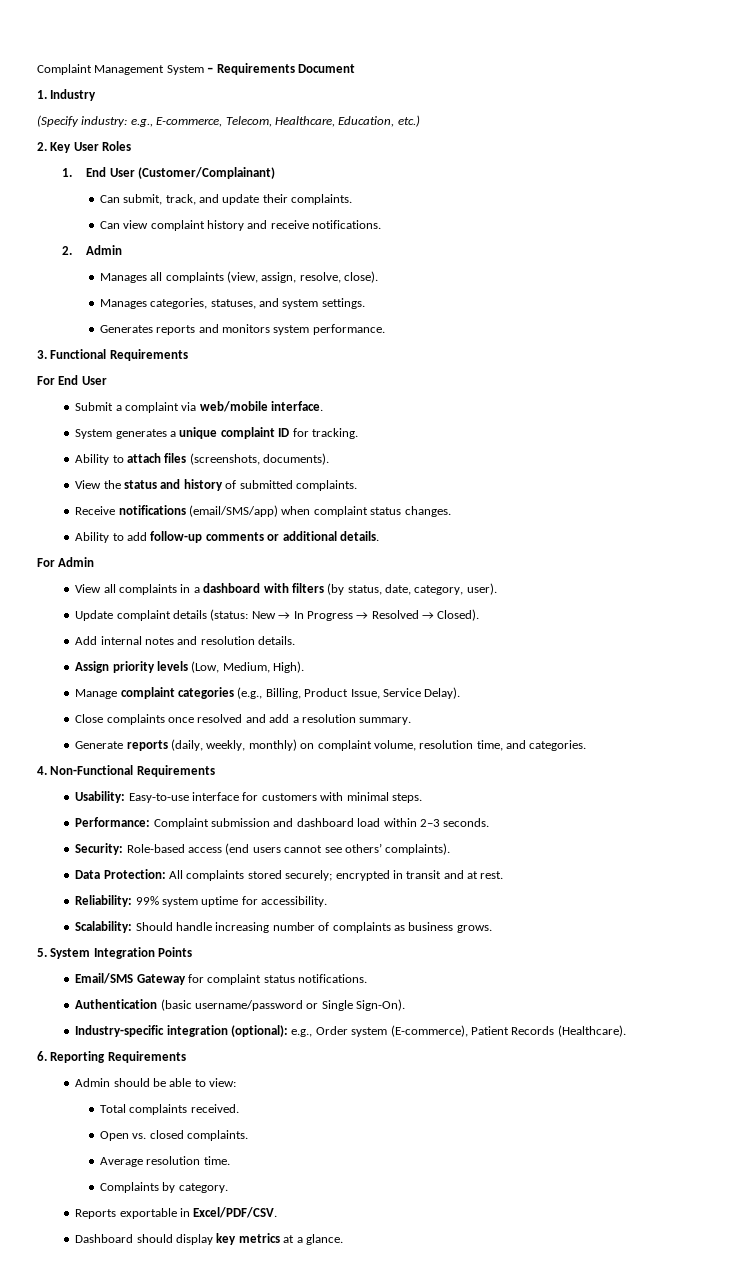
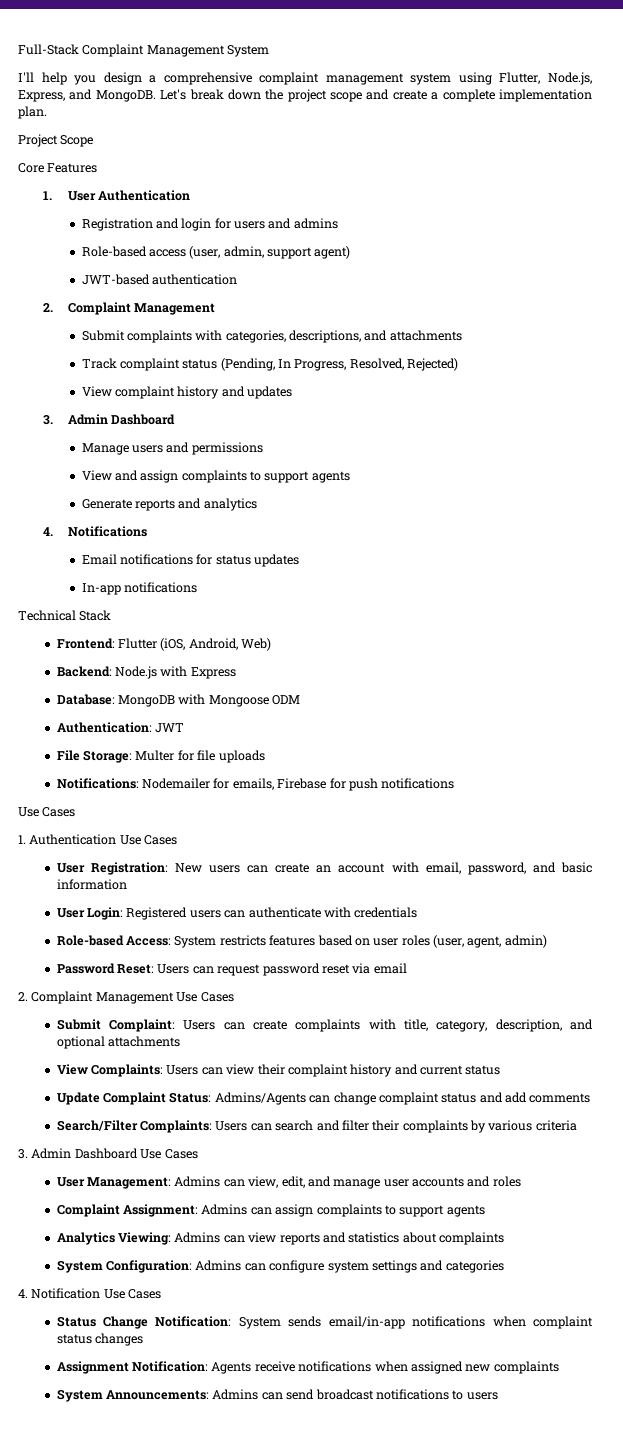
- Complaint Management System – Requirements Document
- 1. Industry
- (Specify industry: e.g., E-commerce, Telecom, Healthcare, Education, etc.)
- 2. Key User Roles
- 1. End User (Customer/Complainant)
- Can submit, track, and update their complaints.
- Can view complaint history and receive notifications.
- 2. Admin
- Manages all complaints (view, assign, resolve, close).
- Manages categories, statuses, and system settings.
- Generates reports and monitors system performance.
- 3. Functional Requirements
- For End User
- Submit a complaint via web/mobile interface.
- System generates a unique complaint ID for tracking.
- Ability to attach files (screenshots, documents).
- View the status and history of submitted complaints.
- Receive notifications (email/SMS/app) when complaint status changes.
- Ability to add follow-up comments or additional details.
- For Admin
- View all complaints in a dashboard with filters (by status, date, category, user).
- Update complaint details (status: New → In Progress → Resolved → Closed).
- Add internal notes and resolution details.
- Assign priority levels (Low, Medium, High).
- Manage complaint categories (e.g., Billing, Product Issue, Service Delay).
- Close complaints once resolved and add a resolution summary.
- Generate reports (daily, weekly, monthly) on complaint volume, resolution time, and categories.
- 4. Non-Functional Requirements
- Usability: Easy-to-use interface for customers with minimal steps.
- Performance: Complaint submission and dashboard load within 2–3 seconds.
- Security: Role-based access (end users cannot see others’ complaints).
- Data Protection: All complaints stored securely; encrypted in transit and at rest.
- Reliability: 99% system uptime for accessibility.
- Scalability: Should handle increasing number of complaints as business grows.
- 5. System Integration Points
- Email/SMS Gateway for complaint status notifications.
- Authentication (basic username/password or Single Sign-On).
- Industry-specific integration (optional): e.g., Order system (E-commerce), Patient Records (Healthcare).
- 6. Reporting Requirements
- Admin should be able to view:
- Total complaints received.
- Open vs. closed complaints.
- Average resolution time.
- Complaints by category.
- Reports exportable in Excel/PDF/CSV.
- Dashboard should display key metrics at a glance.
+ Full-Stack Complaint Management System
+ I'll help you design a comprehensive complaint management system using Flutter, Node.js, Express, and MongoDB. Let's break down the project scope and create a complete implementation plan.
+ Project Scope
+ Core Features
+ 1. User Authentication
+ Registration and login for users and admins
+ Role-based access (user, admin, support agent)
+ JWT-based authentication
+ 2. Complaint Management
+ Submit complaints with categories, descriptions, and attachments
+ Track complaint status (Pending, In Progress, Resolved, Rejected)
+ View complaint history and updates
+ 3. Admin Dashboard
+ Manage users and permissions
+ View and assign complaints to support agents
+ Generate reports and analytics
+ 4. Notifications
+ Email notifications for status updates
+ In-app notifications
+ Technical Stack
+ Frontend: Flutter (iOS, Android, Web)
+ Backend: Node.js with Express
+ Database: MongoDB with Mongoose ODM
+ Authentication: JWT
+ File Storage: Multer for file uploads
+ Notifications: Nodemailer for emails, Firebase for push notifications
+ Use Cases
+ 1. Authentication Use Cases
+ User Registration: New users can create an account with email, password, and basic information
+ User Login: Registered users can authenticate with credentials
+ Role-based Access: System restricts features based on user roles (user, agent, admin)
+ Password Reset: Users can request password reset via email
+ 2. Complaint Management Use Cases
+ Submit Complaint: Users can create complaints with title, category, description, and optional attachments
+ View Complaints: Users can view their complaint history and current status
+ Update Complaint Status: Admins/Agents can change complaint status and add comments
+ Search/Filter Complaints: Users can search and filter their complaints by various criteria
+ 3. Admin Dashboard Use Cases
+ User Management: Admins can view, edit, and manage user accounts and roles
+ Complaint Assignment: Admins can assign complaints to support agents
+ Analytics Viewing: Admins can view reports and statistics about complaints
+ System Configuration: Admins can configure system settings and categories
+ 4. Notification Use Cases
+ Status Change Notification: System sends email/in-app notifications when complaint status changes
+ Assignment Notification: Agents receive notifications when assigned new complaints
+ System Announcements: Admins can send broadcast notifications to users

